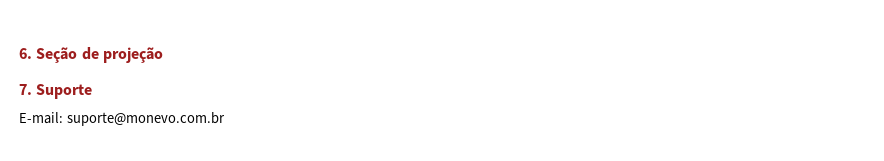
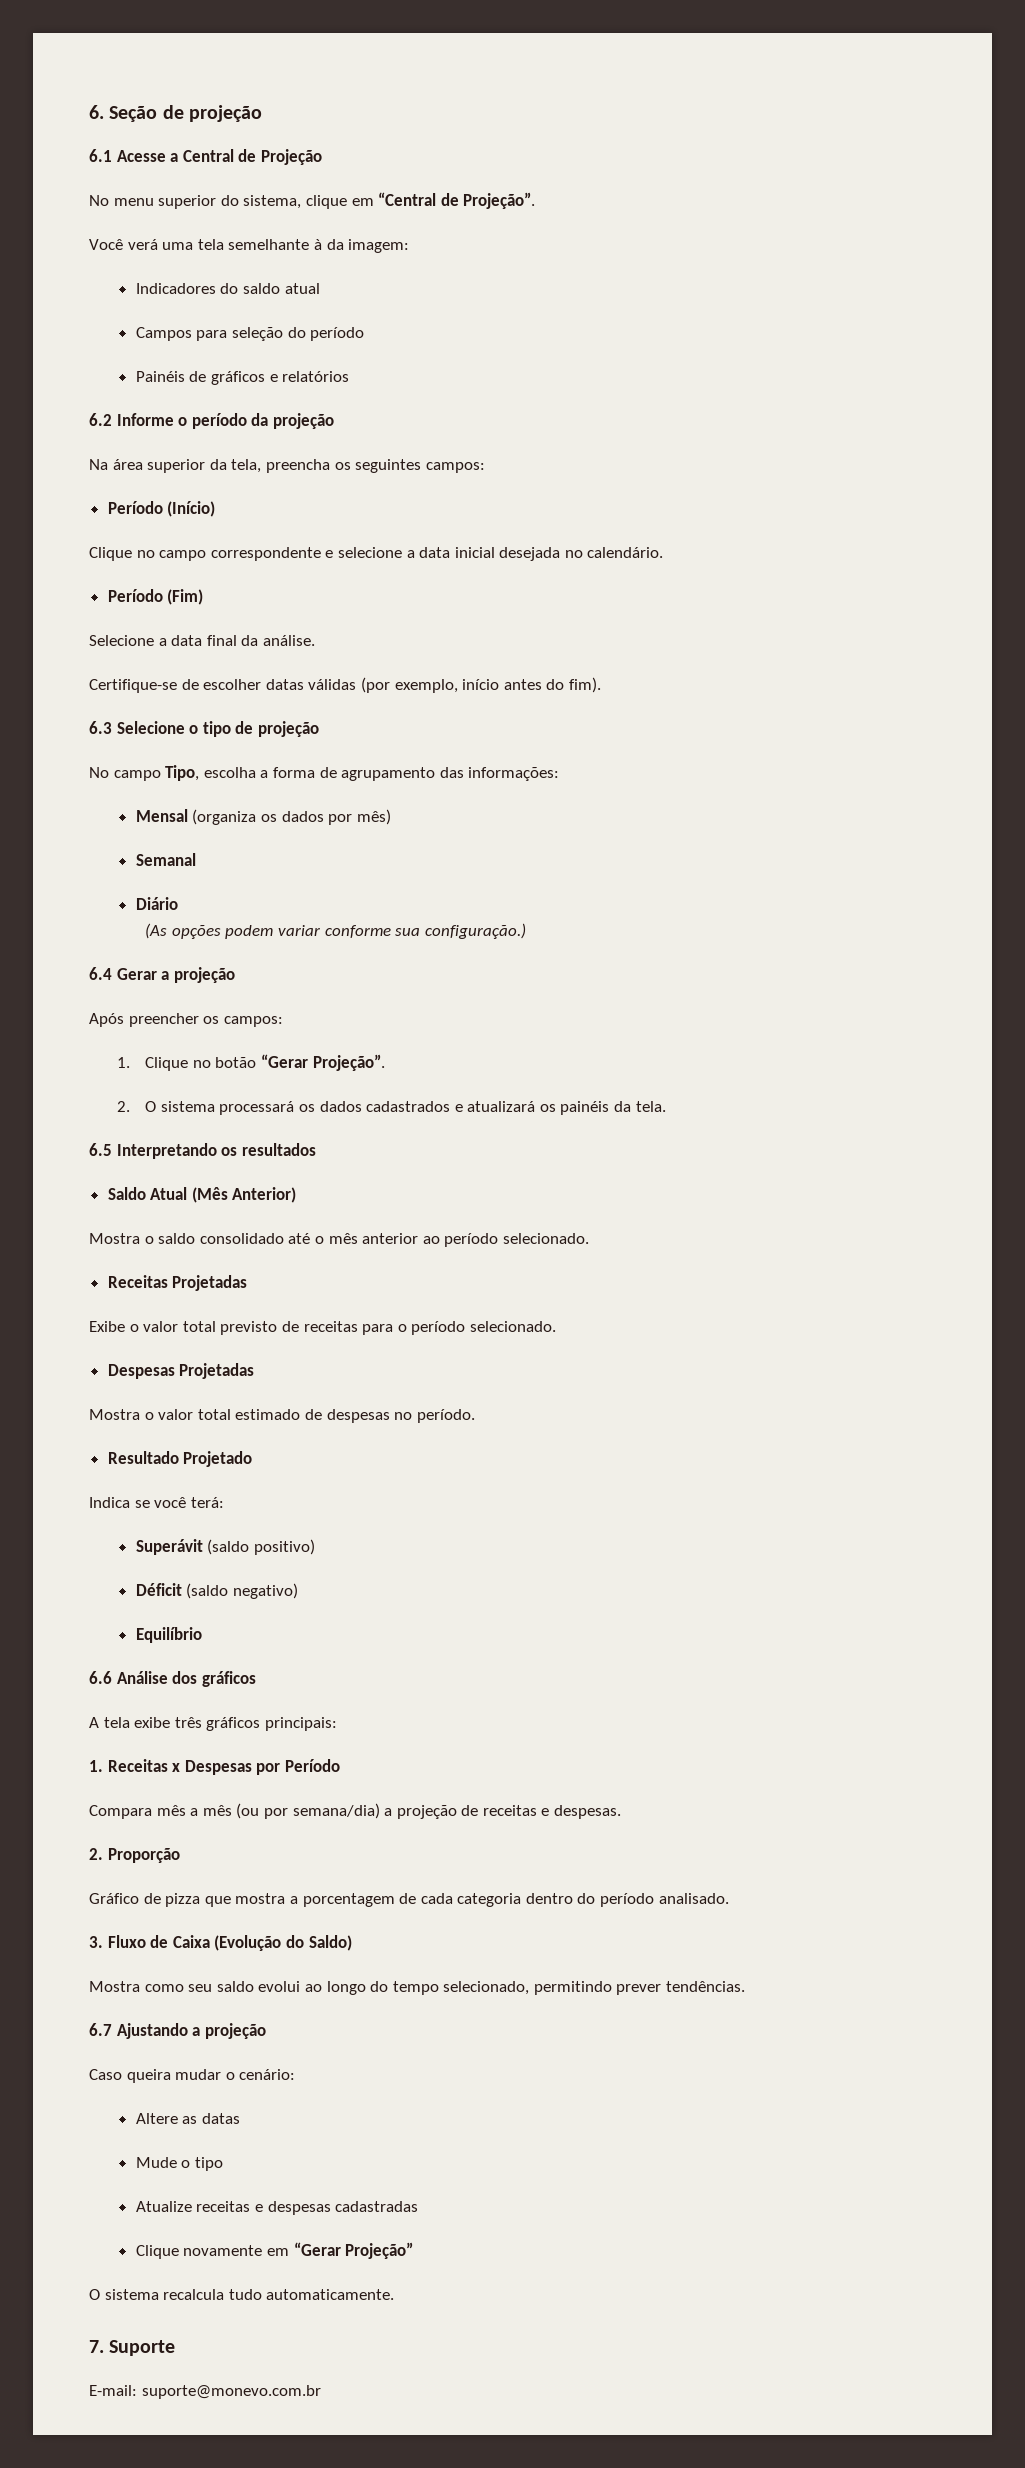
+ 6.1 Acesse a Central de Projeção
+ No menu superior do sistema, clique em “Central de Projeção”.
+ Você verá uma tela semelhante à da imagem:
+ Indicadores do saldo atual
+ Campos para seleção do período
+ Painéis de gráficos e relatórios
+ 6.2 Informe o período da projeção
+ Na área superior da tela, preencha os seguintes campos:
+ Período (Início)
+ Clique no campo correspondente e selecione a data inicial desejada no calendário.
+ Período (Fim)
+ Selecione a data final da análise.
+ Certifique-se de escolher datas válidas (por exemplo, início antes do fim).
+ 6.3 Selecione o tipo de projeção
+ No campo Tipo, escolha a forma de agrupamento das informações:
+ Mensal (organiza os dados por mês)
+ Semanal
+ Diário
+ (As opções podem variar conforme sua configuração.)
+ 6.4 Gerar a projeção
+ Após preencher os campos:
+ 1. Clique no botão “Gerar Projeção”.
+ 2. O sistema processará os dados cadastrados e atualizará os painéis da tela.
+ 6.5 Interpretando os resultados
+ Saldo Atual (Mês Anterior)
+ Mostra o saldo consolidado até o mês anterior ao período selecionado.
+ Receitas Projetadas
+ Exibe o valor total previsto de receitas para o período selecionado.
+ Despesas Projetadas
+ Mostra o valor total estimado de despesas no período.
+ Resultado Projetado
+ Indica se você terá:
+ Superávit (saldo positivo)
+ Déficit (saldo negativo)
+ Equilíbrio
+ 6.6 Análise dos gráficos
+ A tela exibe três gráficos principais:
+ 1. Receitas x Despesas por Período
+ Compara mês a mês (ou por semana/dia) a projeção de receitas e despesas.
+ 2. Proporção
+ Gráfico de pizza que mostra a porcentagem de cada categoria dentro do período analisado.
+ 3. Fluxo de Caixa (Evolução do Saldo)
+ Mostra como seu saldo evolui ao longo do tempo selecionado, permitindo prever tendências.
+ 6.7 Ajustando a projeção
+ Caso queira mudar o cenário:
+ Altere as datas
+ Mude o tipo
+ Atualize receitas e despesas cadastradas
+ Clique novamente em “Gerar Projeção”
+ O sistema recalcula tudo automaticamente.

